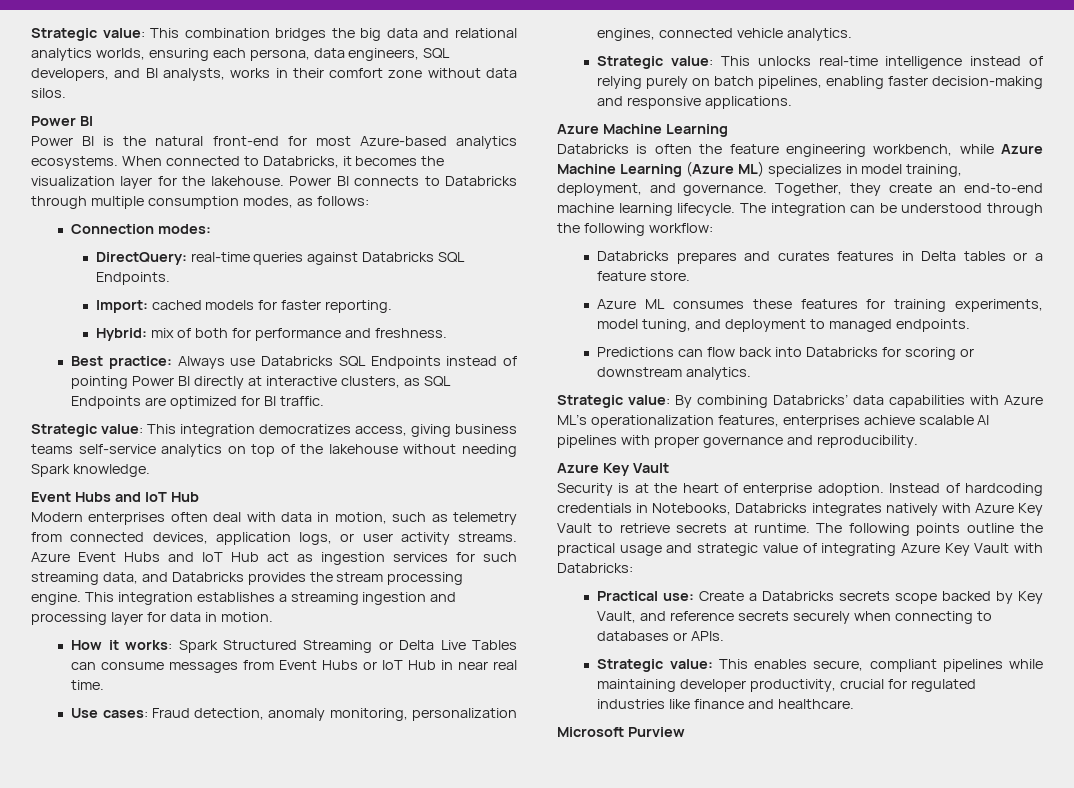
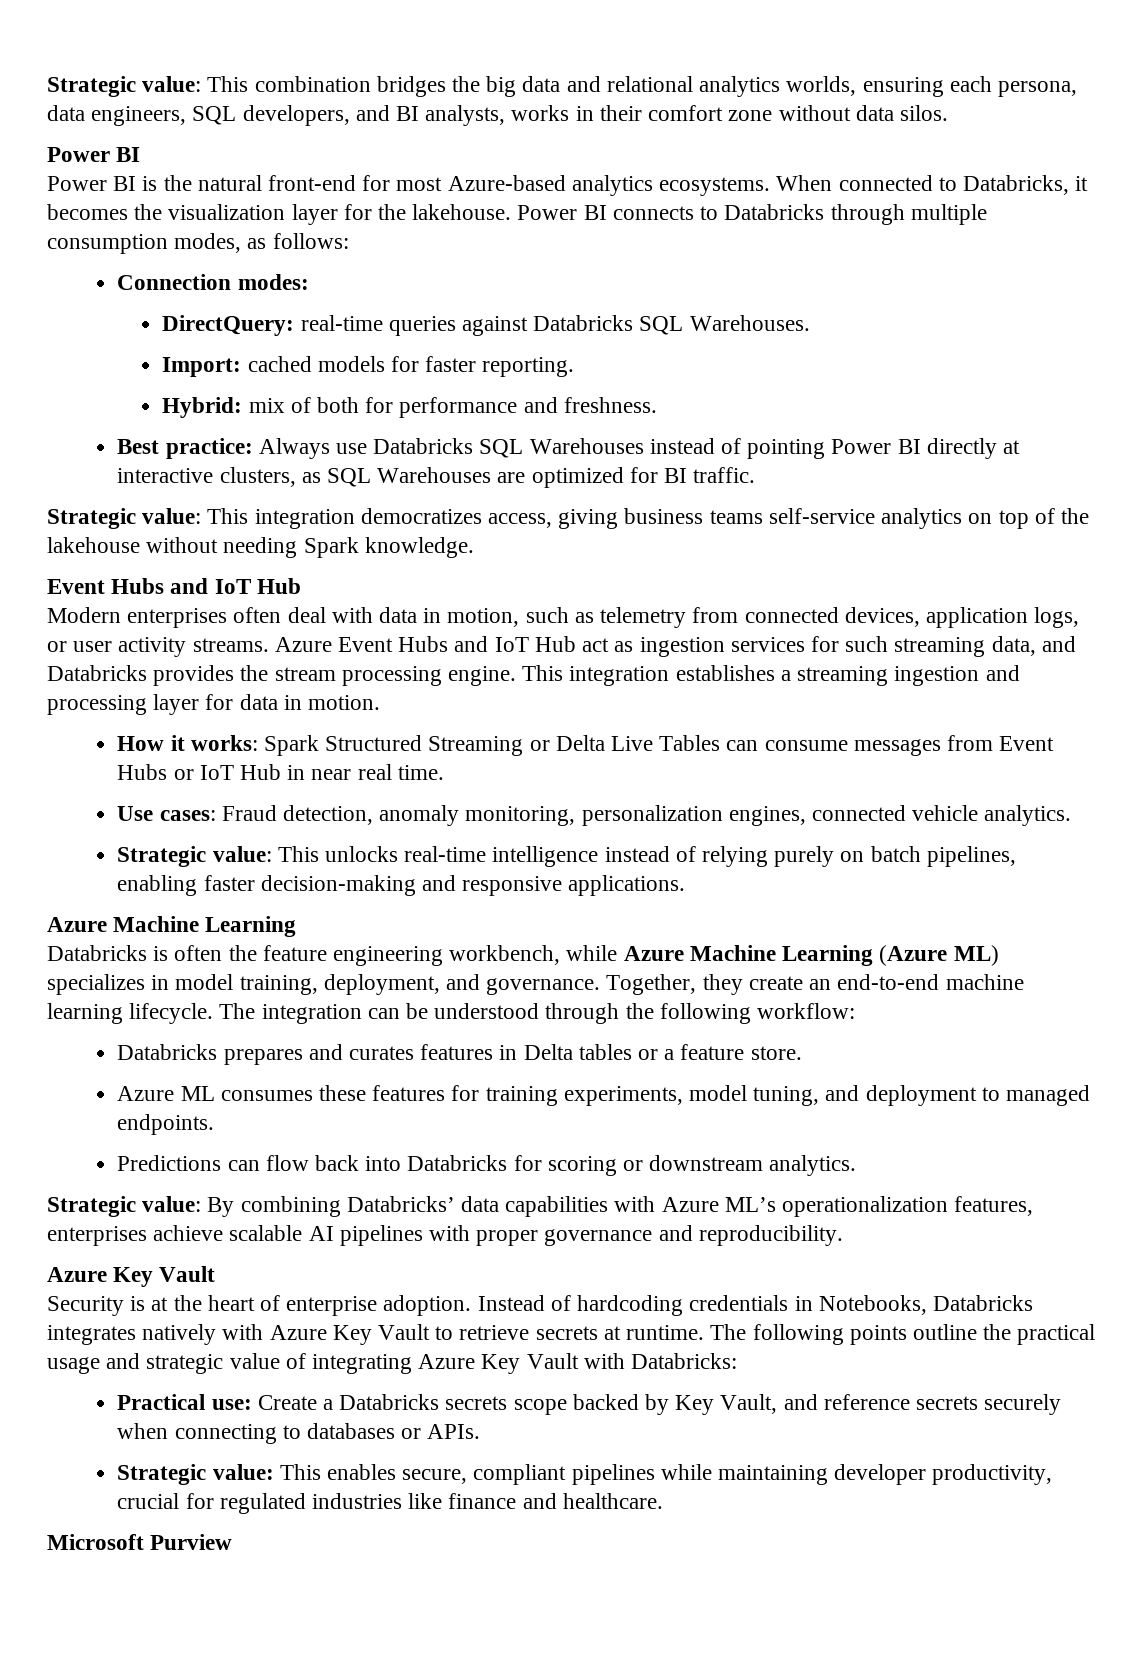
- DirectQuery: real-time queries against Databricks SQL Endpoints.
+ DirectQuery: real-time queries against Databricks SQL Warehouses.
- Best practice: Always use Databricks SQL Endpoints instead of pointing Power BI directly at interactive clusters, as SQL Endpoints are optimized for BI traffic.
+ Best practice: Always use Databricks SQL Warehouses instead of pointing Power BI directly at interactive clusters, as SQL Warehouses are optimized for BI traffic.

